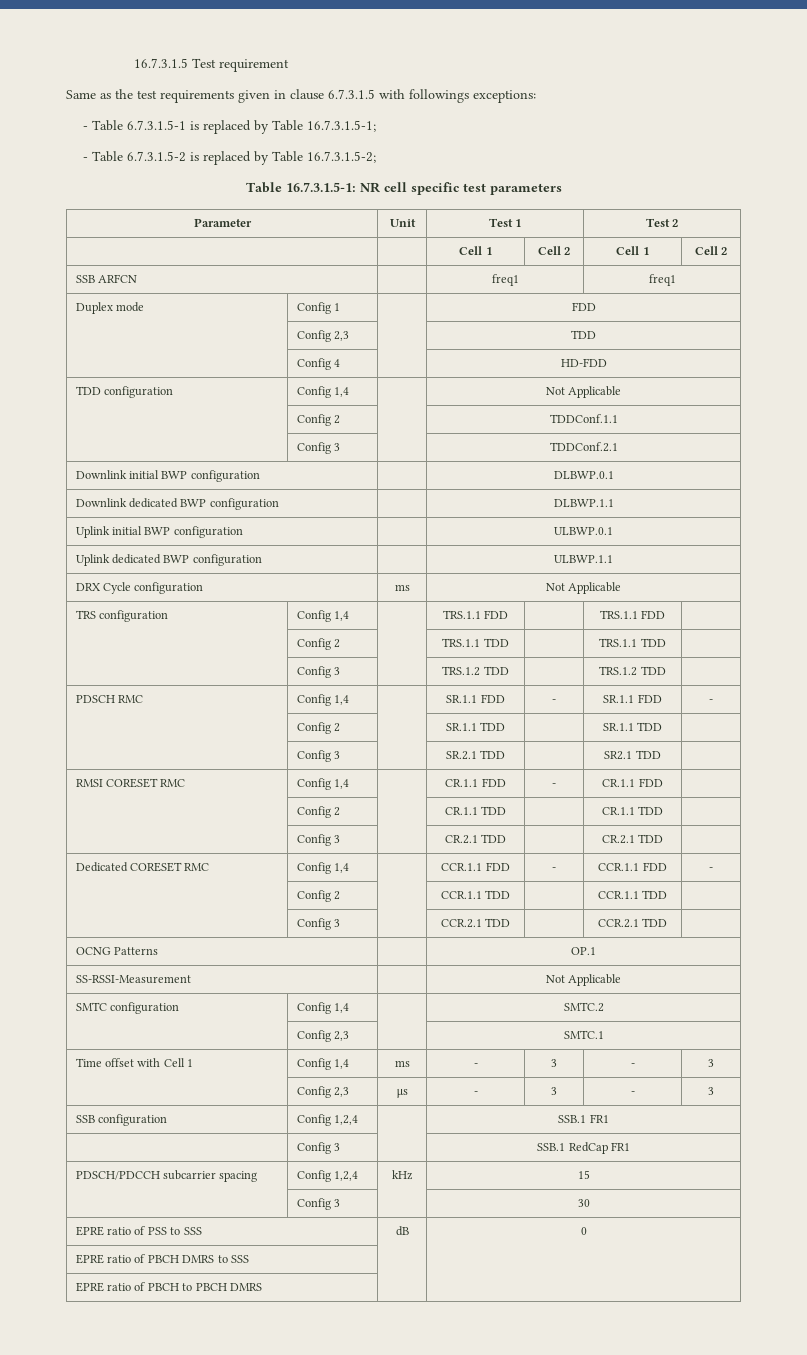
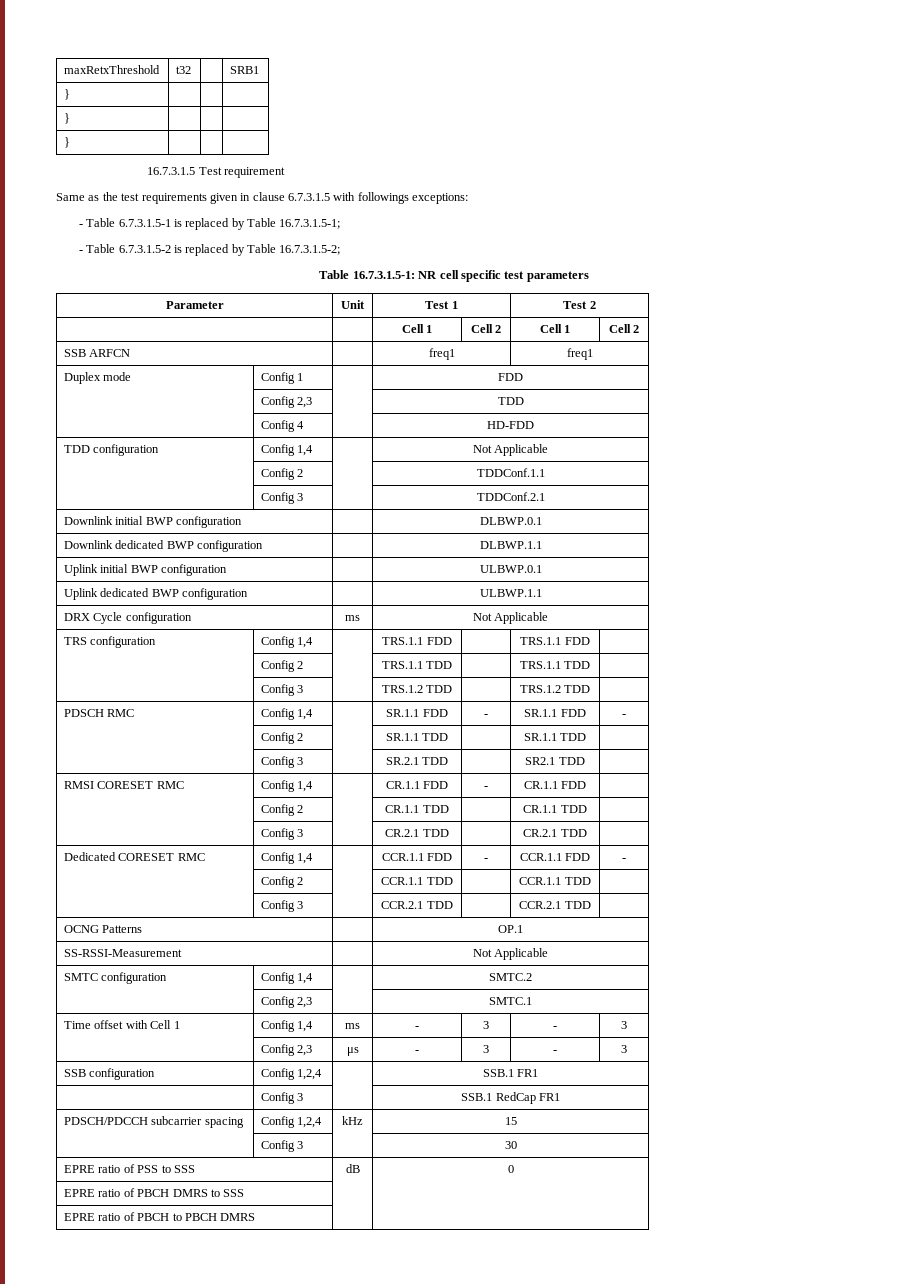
+ maxRetxThreshold | t32 | | SRB1
+ } | | |
+ } | | |
+ } | | |

